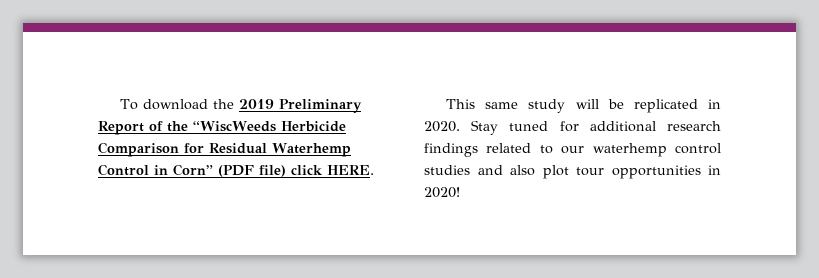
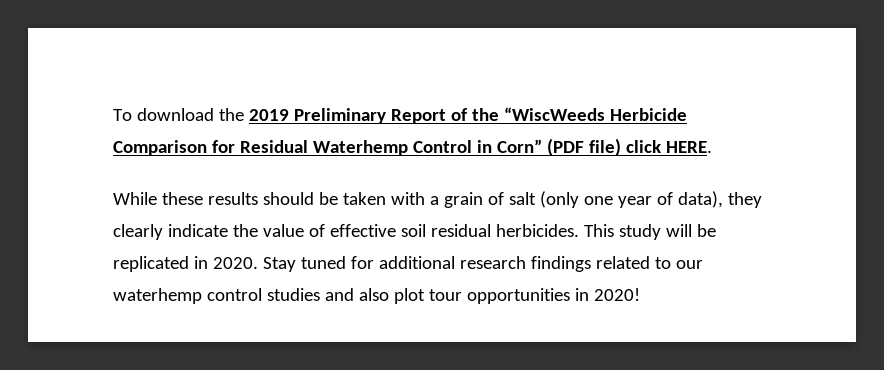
- This same study will be replicated in 2020.
+ While these results should be taken with a grain of salt (only one year of data), they clearly indicate the value of effective soil residual herbicides. This study will be replicated in 2020.

